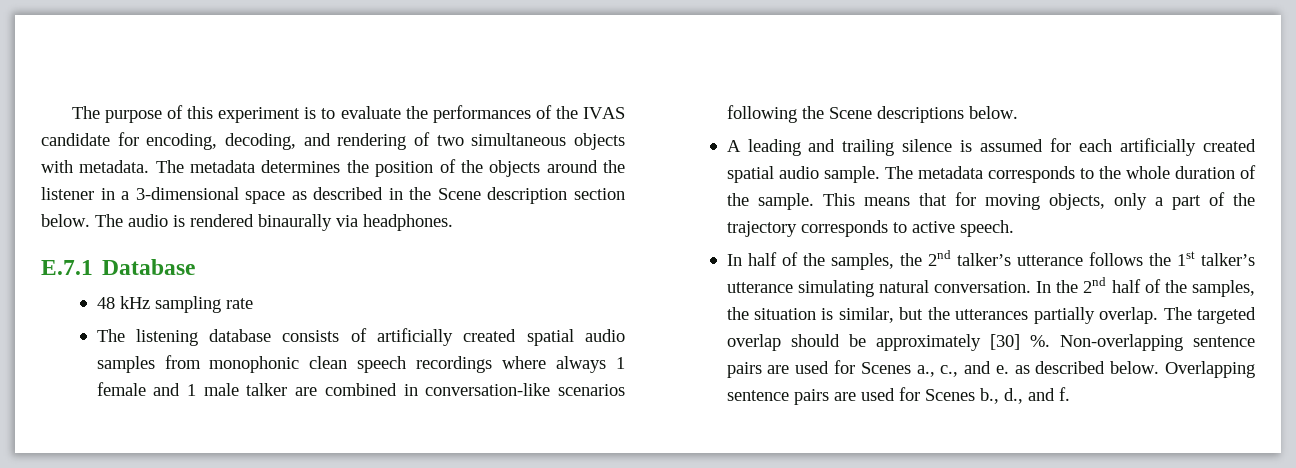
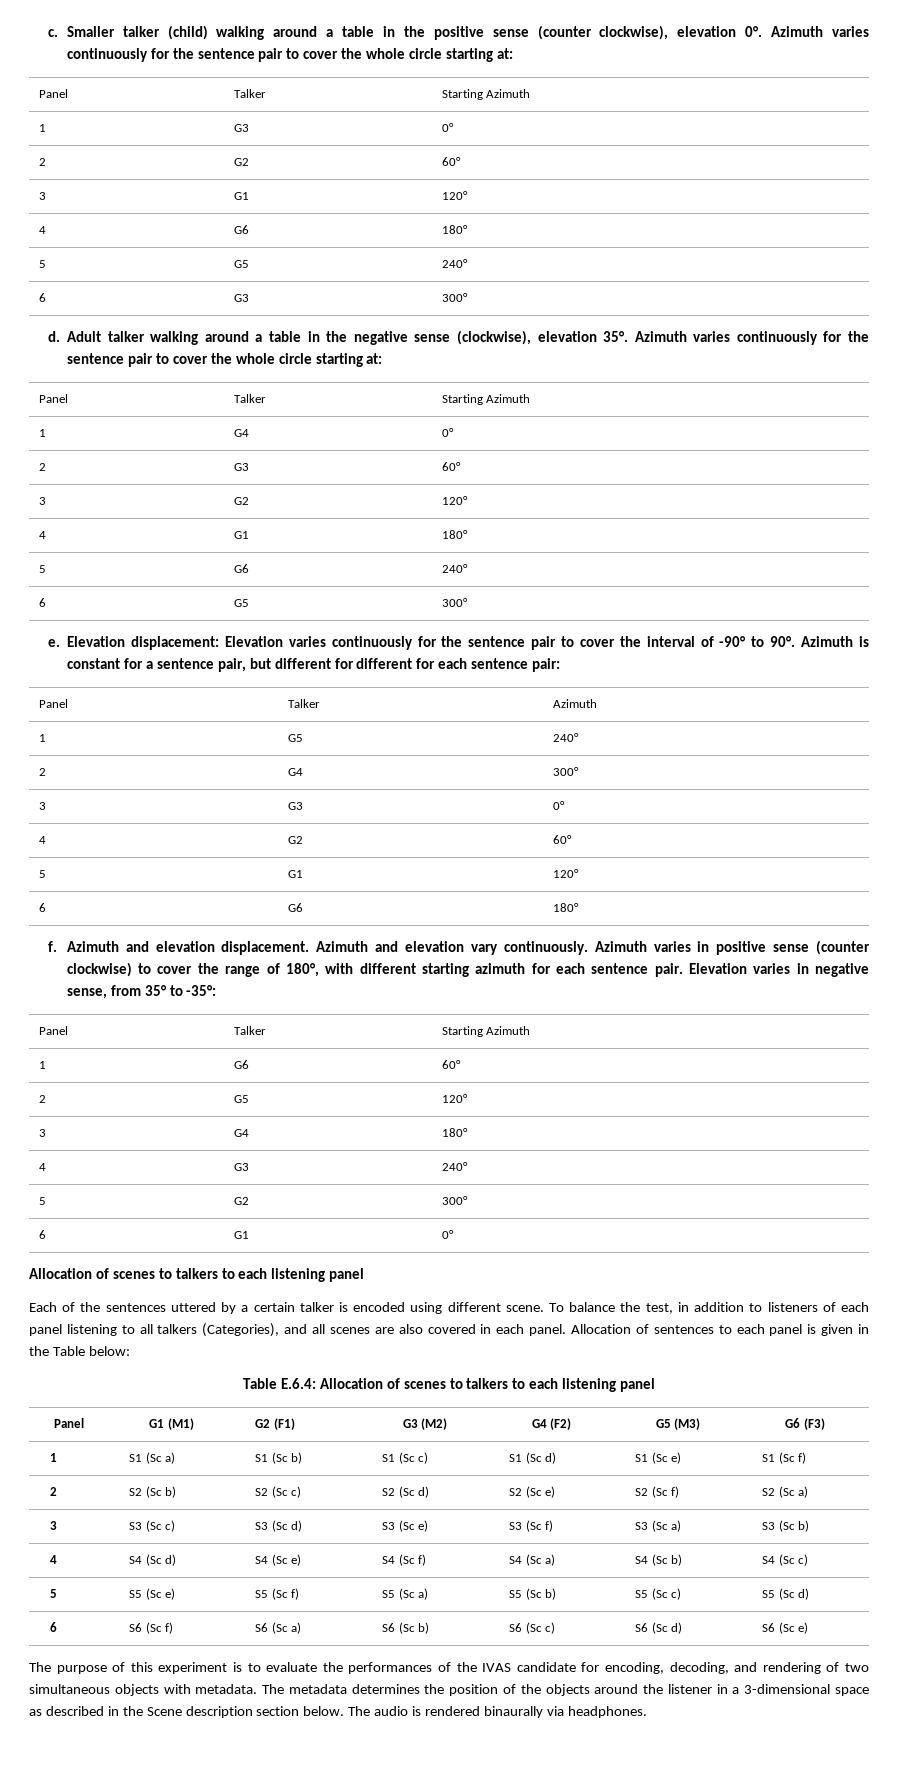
+ c. Smaller talker (child) walking around a table in the positive sense (counter clockwise), elevation 0°. Azimuth varies continuously for the sentence pair to cover the whole circle starting at:
+ Panel | Talker | Starting Azimuth
+ 1 | G3 | 0°
+ 2 | G2 | 60°
+ 3 | G1 | 120°
+ 4 | G6 | 180°
+ 5 | G5 | 240°
+ 6 | G3 | 300°
+ d. Adult talker walking around a table in the negative sense (clockwise), elevation 35°. Azimuth varies continuously for the sentence pair to cover the whole circle starting at:
+ Panel | Talker | Starting Azimuth
+ 1 | G4 | 0°
+ 2 | G3 | 60°
+ 3 | G2 | 120°
+ 4 | G1 | 180°
+ 5 | G6 | 240°
+ 6 | G5 | 300°
+ e. Elevation displacement: Elevation varies continuously for the sentence pair to cover the interval of -90° to 90°. Azimuth is constant for a sentence pair, but different for different for each sentence pair:
+ Panel | Talker | Azimuth
+ 1 | G5 | 240°
+ 2 | G4 | 300°
+ 3 | G3 | 0°
+ 4 | G2 | 60°
+ 5 | G1 | 120°
+ 6 | G6 | 180°
+ f. Azimuth and elevation displacement. Azimuth and elevation vary continuously. Azimuth varies in positive sense (counter clockwise) to cover the range of 180°, with different starting azimuth for each sentence pair. Elevation varies in negative sense, from 35° to -35°:
+ Panel | Talker | Starting Azimuth
+ 1 | G6 | 60°
+ 2 | G5 | 120°
+ 3 | G4 | 180°
+ 4 | G3 | 240°
+ 5 | G2 | 300°
+ 6 | G1 | 0°
+ Allocation of scenes to talkers to each listening panel
+ Each of the sentences uttered by a certain talker is encoded using different scene. To balance the test, in addition to listeners of each panel listening to all talkers (Categories), and all scenes are also covered in each panel. Allocation of sentences to each panel is given in the Table below:
+ Table E.6.4: Allocation of scenes to talkers to each listening panel
+ Panel | G1 (M1) | G2 (F1) | G3 (M2) | G4 (F2) | G5 (M3) | G6 (F3)
+ 1 | S1 (Sc a) | S1 (Sc b) | S1 (Sc c) | S1 (Sc d) | S1 (Sc e) | S1 (Sc f)
+ 2 | S2 (Sc b) | S2 (Sc c) | S2 (Sc d) | S2 (Sc e) | S2 (Sc f) | S2 (Sc a)
+ 3 | S3 (Sc c) | S3 (Sc d) | S3 (Sc e) | S3 (Sc f) | S3 (Sc a) | S3 (Sc b)
+ 4 | S4 (Sc d) | S4 (Sc e) | S4 (Sc f) | S4 (Sc a) | S4 (Sc b) | S4 (Sc c)
+ 5 | S5 (Sc e) | S5 (Sc f) | S5 (Sc a) | S5 (Sc b) | S5 (Sc c) | S5 (Sc d)
+ 6 | S6 (Sc f) | S6 (Sc a) | S6 (Sc b) | S6 (Sc c) | S6 (Sc d) | S6 (Sc e)
- E.7.1 Database
- 48 kHz sampling rate
- The listening database consists of artificially created spatial audio samples from monophonic clean speech recordings where always 1 female and 1 male talker are combined in conversation-like scenarios following the Scene descriptions below.
- A leading and trailing silence is assumed for each artificially created spatial audio sample. The metadata corresponds to the whole duration of the sample. This means that for moving objects, only a part of the trajectory corresponds to active speech.
- In half of the samples, the 2nd talker’s utterance follows the 1st talker’s utterance simulating natural conversation. In the 2nd half of the samples, the situation is similar, but the utterances partially overlap. The targeted overlap should be approximately [30] %. Non-overlapping sentence pairs are used for Scenes a., c., and e. as described below. Overlapping sentence pairs are used for Scenes b., d., and f.

